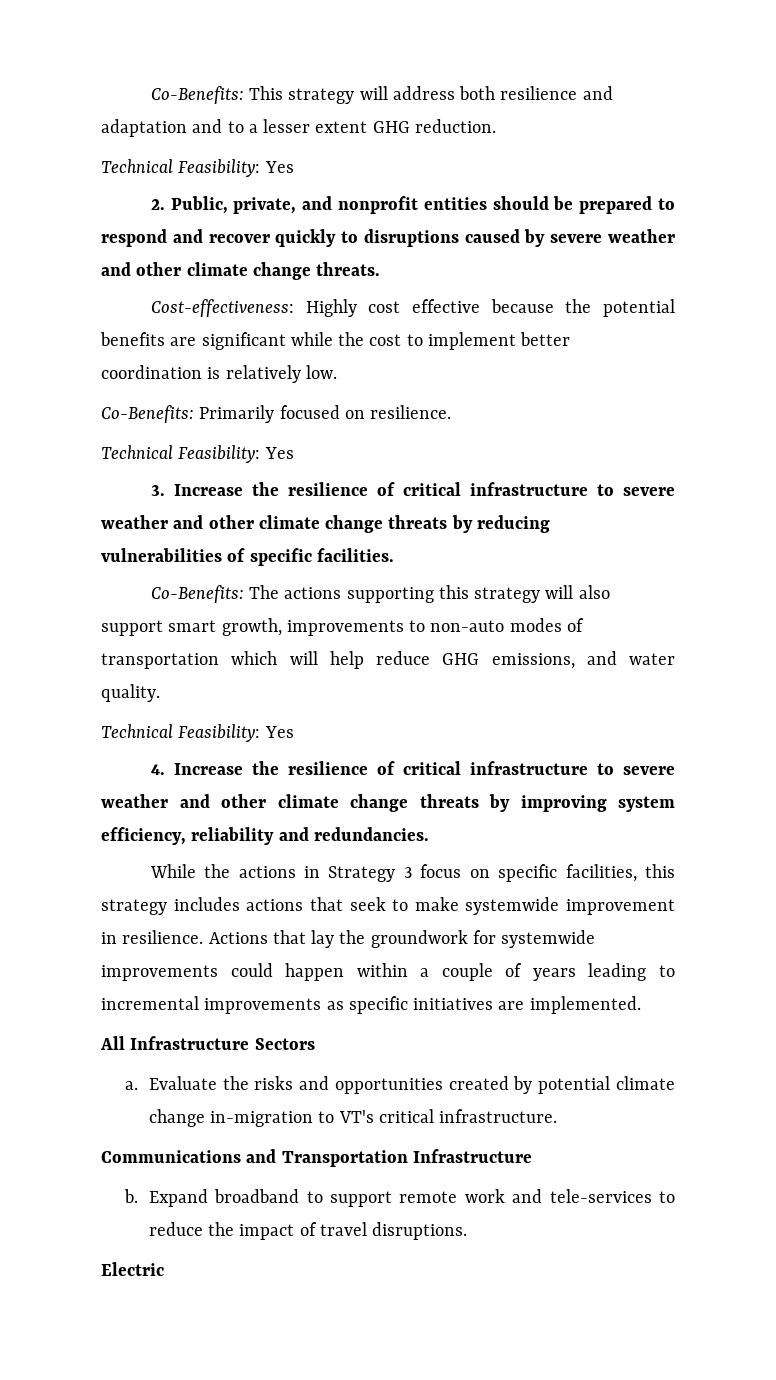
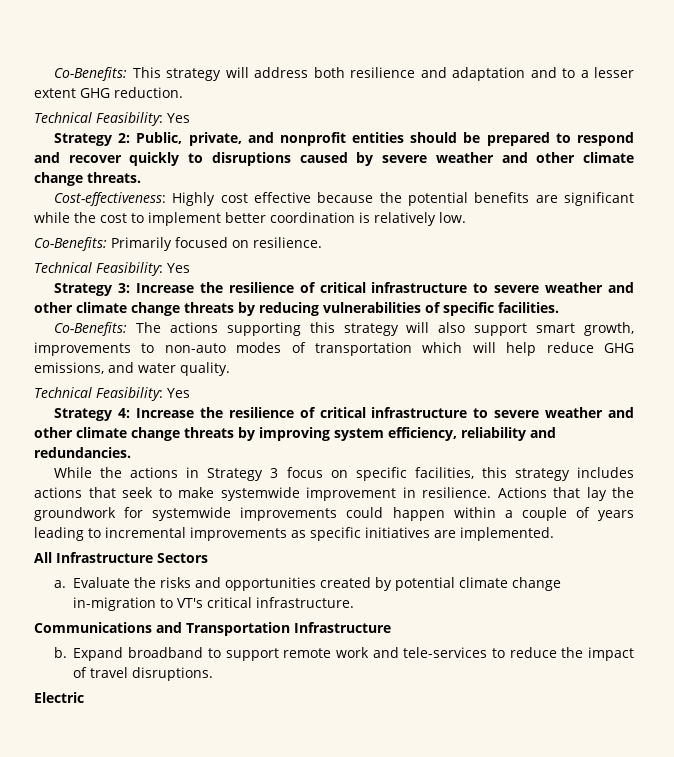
- 2. Public, private, and nonprofit entities should be prepared to respond and recover quickly to disruptions caused by severe weather and other climate change threats.
+ Strategy 2: Public, private, and nonprofit entities should be prepared to respond and recover quickly to disruptions caused by severe weather and other climate change threats.
- 3. Increase the resilience of critical infrastructure to severe weather and other climate change threats by reducing vulnerabilities of specific facilities.
+ Strategy 3: Increase the resilience of critical infrastructure to severe weather and other climate change threats by reducing vulnerabilities of specific facilities.
- 4. Increase the resilience of critical infrastructure to severe weather and other climate change threats by improving system efficiency, reliability and redundancies.
+ Strategy 4: Increase the resilience of critical infrastructure to severe weather and other climate change threats by improving system efficiency, reliability and redundancies.

